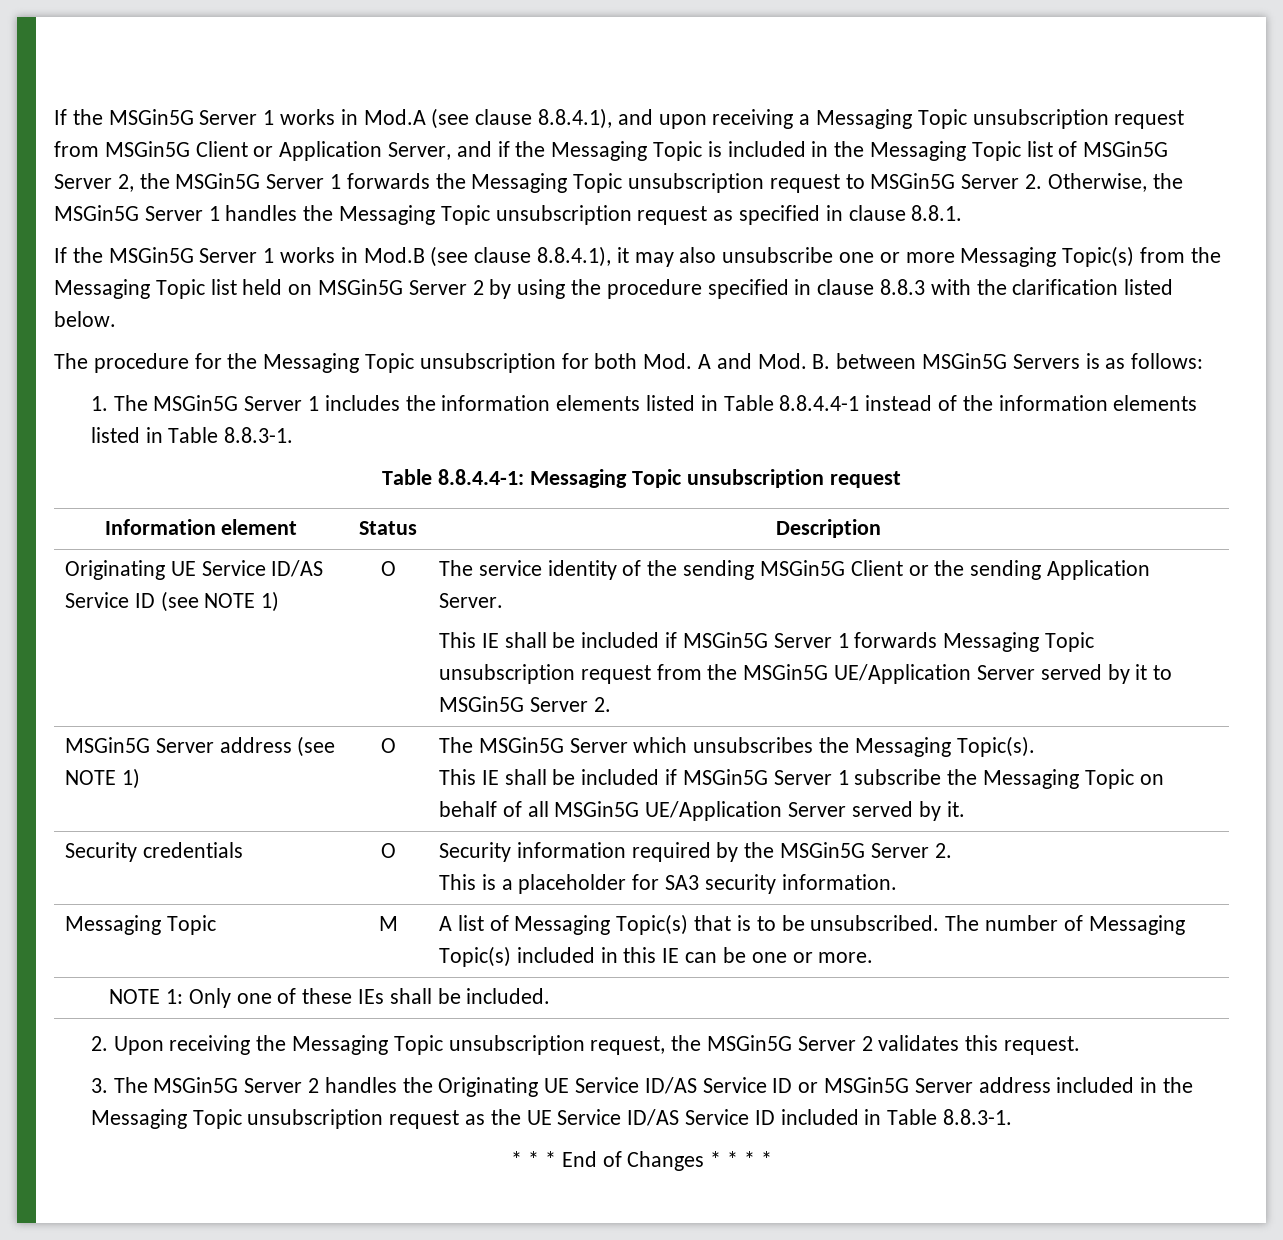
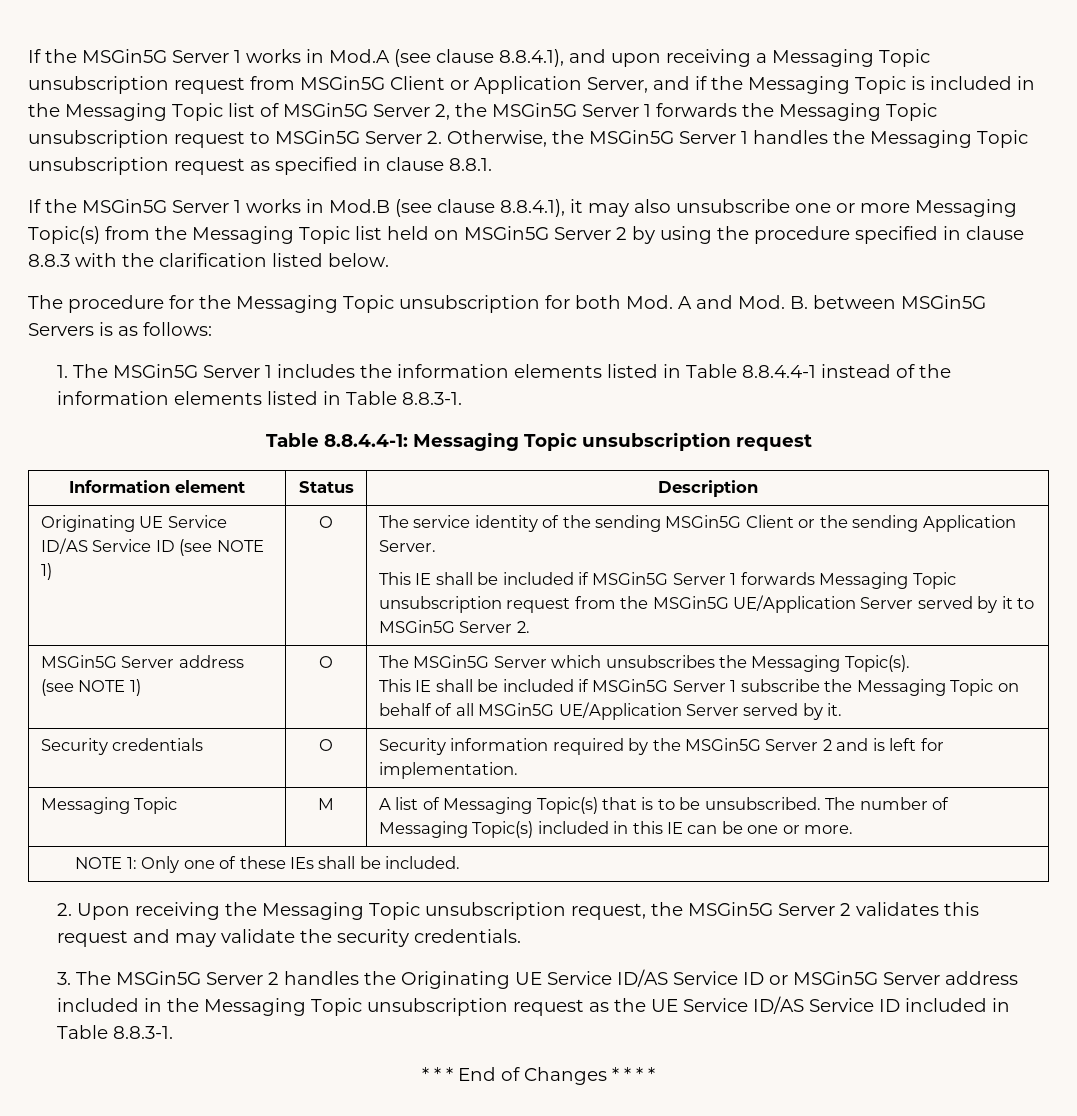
- Security credentials | O | Security information required by the MSGin5G Server 2.
- This is a placeholder for SA3 security information.
+ Security credentials | O | Security information required by the MSGin5G Server 2 and is left for implementation.
- 2. Upon receiving the Messaging Topic unsubscription request, the MSGin5G Server 2 validates this request.
+ 2. Upon receiving the Messaging Topic unsubscription request, the MSGin5G Server 2 validates this request and may validate the security credentials.

